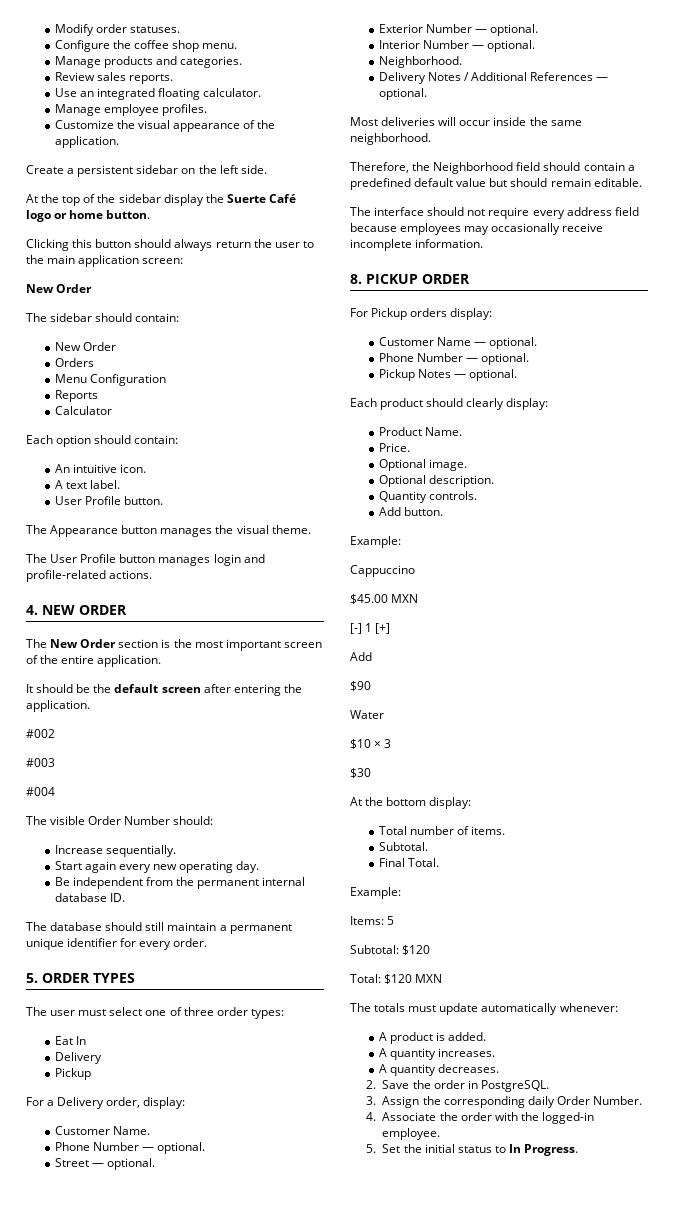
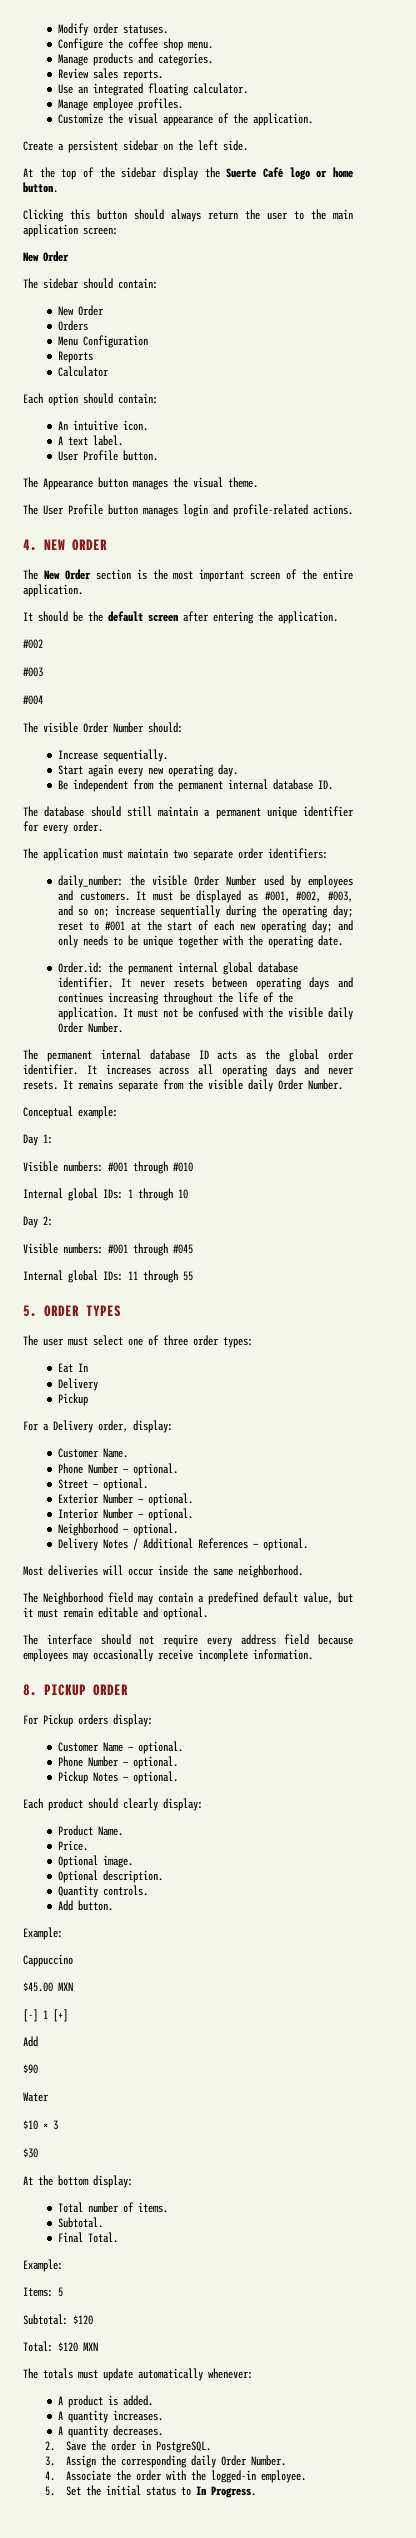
+ The application must maintain two separate order identifiers:
+ daily_number: the visible Order Number used by employees and customers. It must be displayed as #001, #002, #003, and so on; increase sequentially during the operating day; reset to #001 at the start of each new operating day; and only needs to be unique together with the operating date.
+ Order.id: the permanent internal global database identifier. It never resets between operating days and continues increasing throughout the life of the application. It must not be confused with the visible daily Order Number.
+ The permanent internal database ID acts as the global order identifier. It increases across all operating days and never resets. It remains separate from the visible daily Order Number.
+ Conceptual example:
+ Day 1:
+ Visible numbers: #001 through #010
+ Internal global IDs: 1 through 10
+ Day 2:
+ Visible numbers: #001 through #045
+ Internal global IDs: 11 through 55
- Neighborhood.
+ Neighborhood — optional.
- Therefore, the Neighborhood field should contain a predefined default value but should remain editable.
+ The Neighborhood field may contain a predefined default value, but it must remain editable and optional.

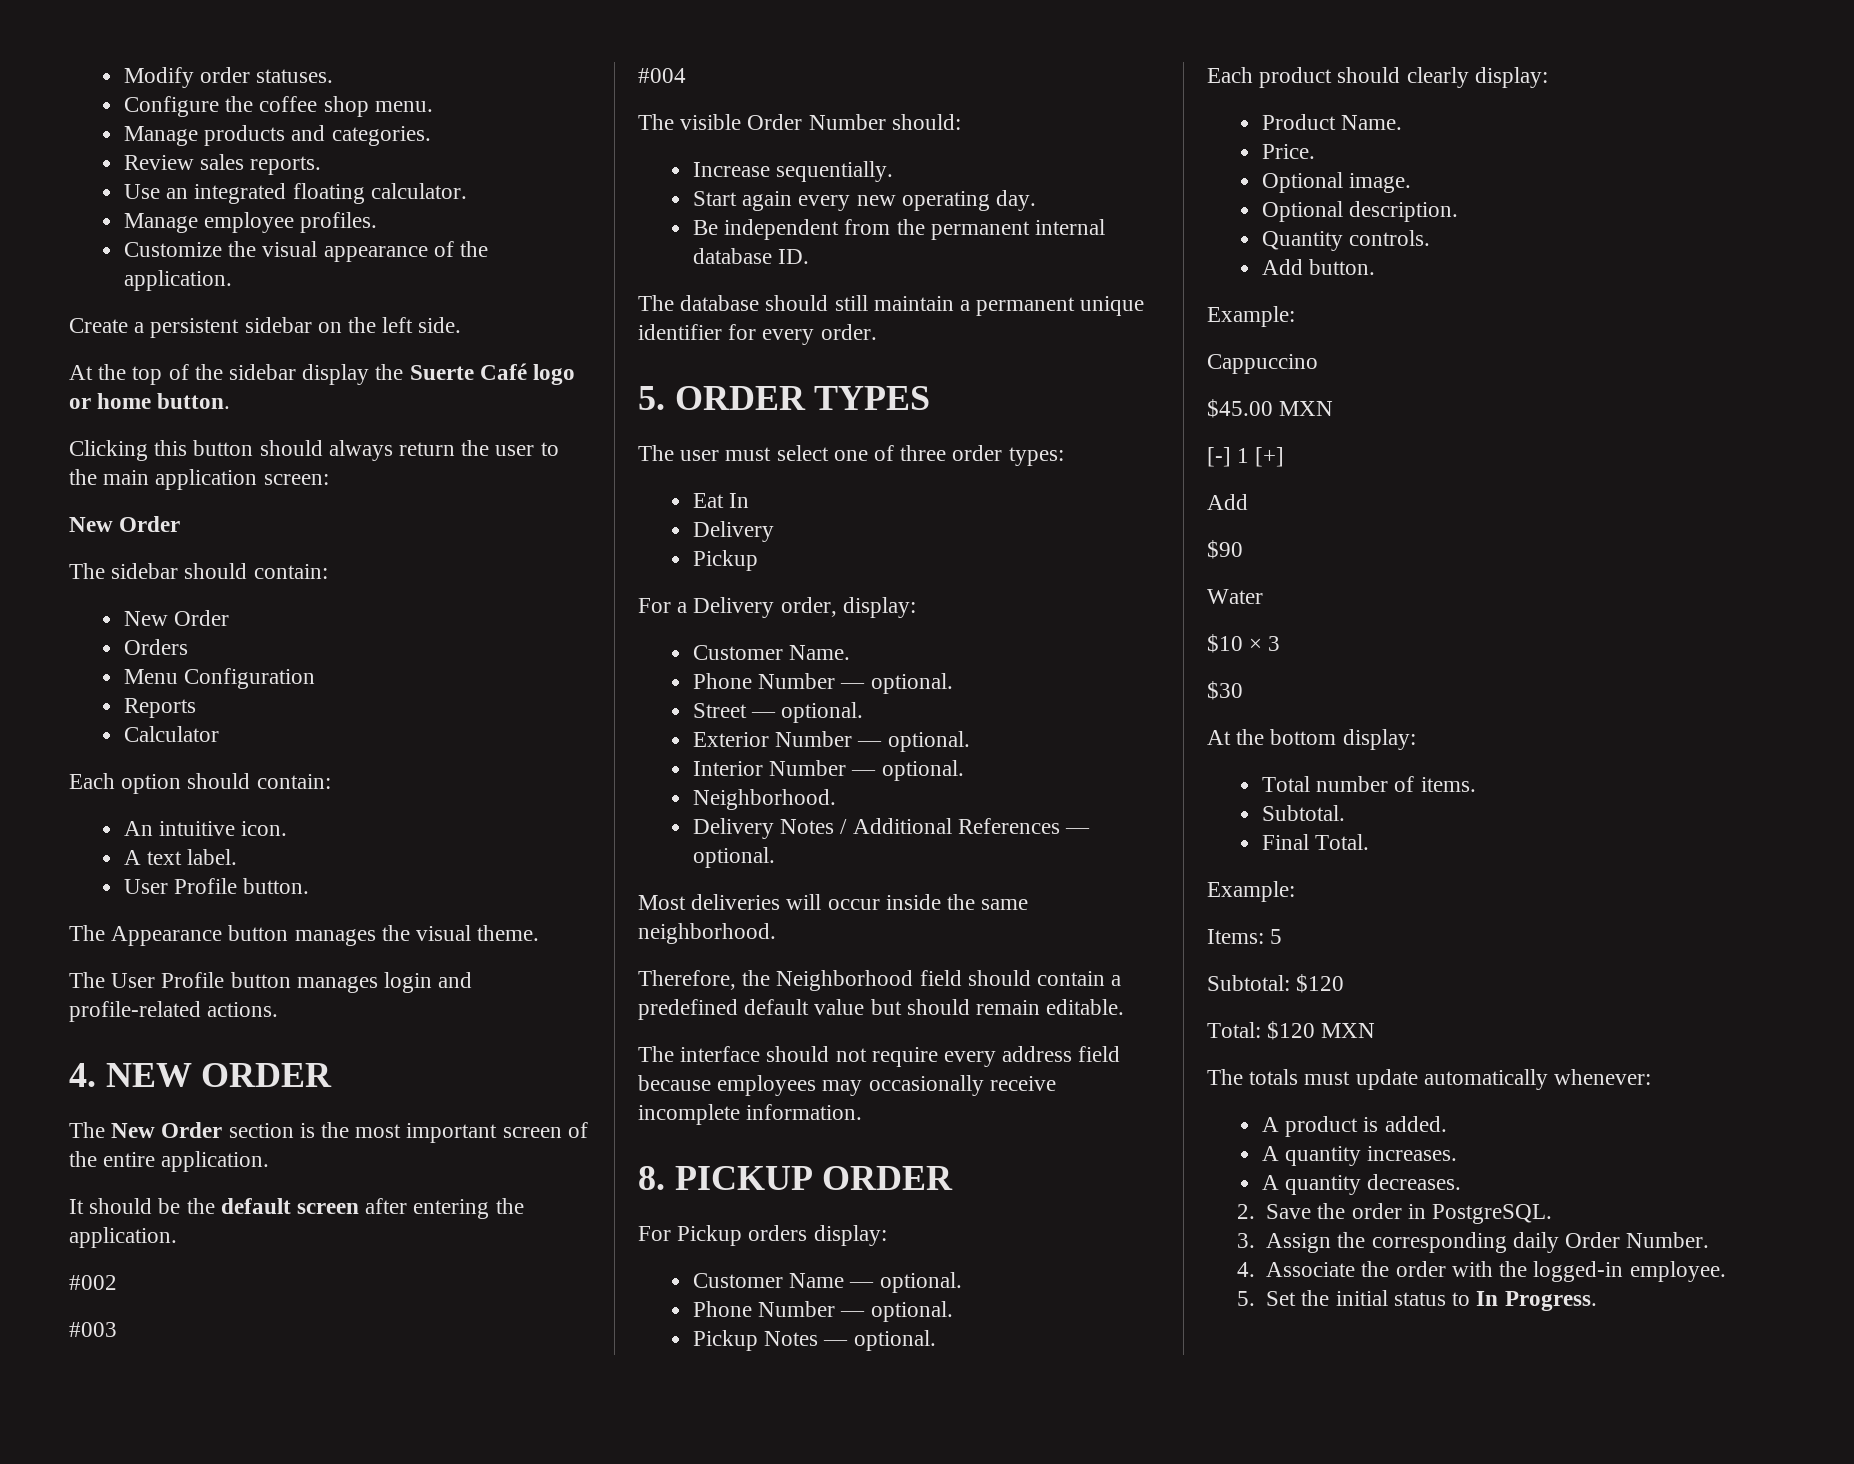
- The application must maintain two separate order identifiers:
- daily_number: the visible Order Number used by employees and customers. It must be displayed as #001, #002, #003, and so on; increase sequentially during the operating day; reset to #001 at the start of each new operating day; and only needs to be unique together with the operating date.
- Order.id: the permanent internal global database identifier. It never resets between operating days and continues increasing throughout the life of the application. It must not be confused with the visible daily Order Number.
- The permanent internal database ID acts as the global order identifier. It increases across all operating days and never resets. It remains separate from the visible daily Order Number.
- Conceptual example:
- Day 1:
- Visible numbers: #001 through #010
- Internal global IDs: 1 through 10
- Day 2:
- Visible numbers: #001 through #045
- Internal global IDs: 11 through 55
- Neighborhood — optional.
+ Neighborhood.
- The Neighborhood field may contain a predefined default value, but it must remain editable and optional.
+ Therefore, the Neighborhood field should contain a predefined default value but should remain editable.

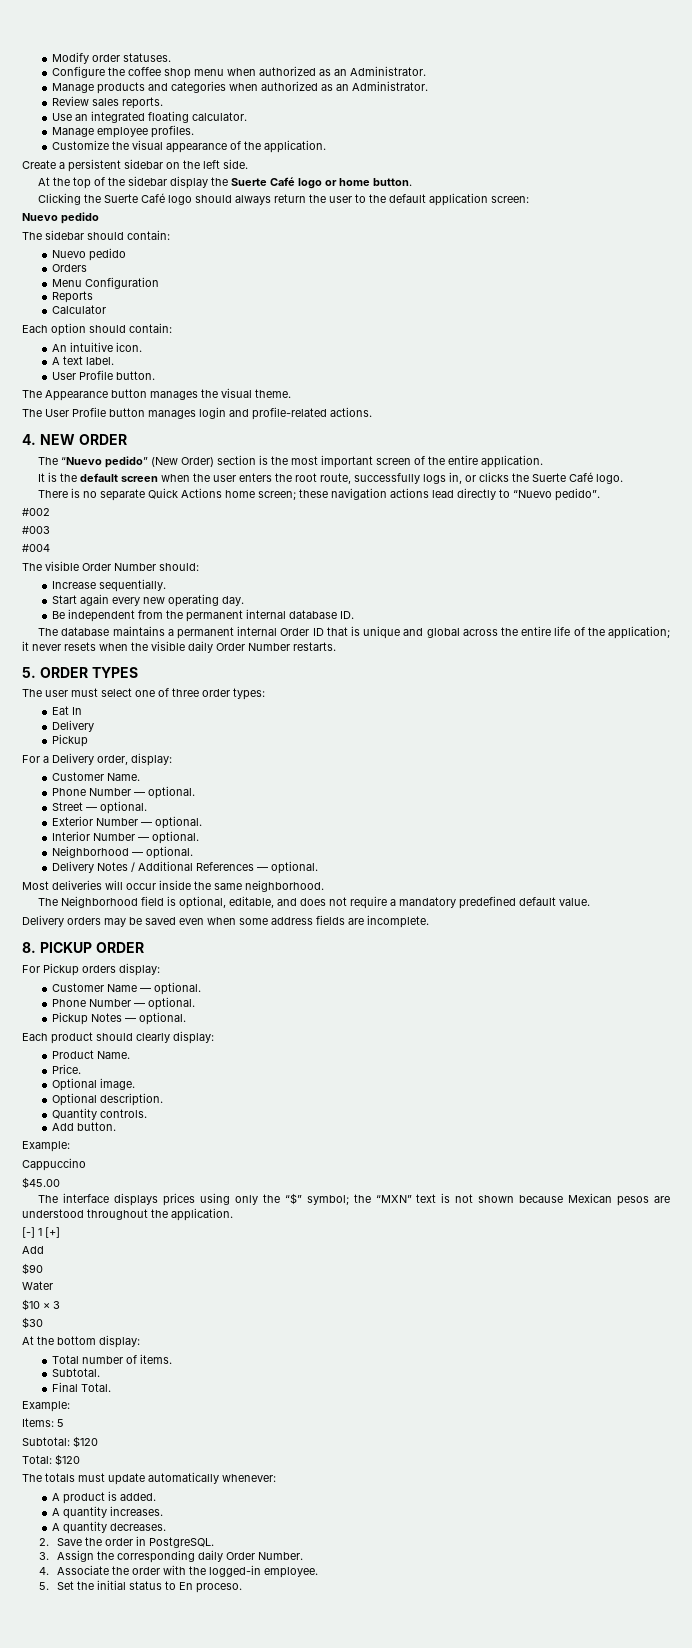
- Configure the coffee shop menu.
- Manage products and categories.
+ Configure the coffee shop menu when authorized as an Administrator.
+ Manage products and categories when authorized as an Administrator.
- Clicking this button should always return the user to the main application screen:
- New Order
+ Clicking the Suerte Café logo should always return the user to the default application screen:
+ Nuevo pedido
  The sidebar should contain:
- New Order
+ Nuevo pedido
- The New Order section is the most important screen of the entire application.
+ The “Nuevo pedido” (New Order) section is the most important screen of the entire application.
- It should be the default screen after entering the application.
+ It is the default screen when the user enters the root route, successfully logs in, or clicks the Suerte Café logo.
+ There is no separate Quick Actions home screen; these navigation actions lead directly to “Nuevo pedido”.
- The database should still maintain a permanent unique identifier for every order.
+ The database maintains a permanent internal Order ID that is unique and global across the entire life of the application; it never resets when the visible daily Order Number restarts.
- Neighborhood.
+ Neighborhood — optional.
- Therefore, the Neighborhood field should contain a predefined default value but should remain editable.
- The interface should not require every address field because employees may occasionally receive incomplete information.
+ The Neighborhood field is optional, editable, and does not require a mandatory predefined default value.
+ Delivery orders may be saved even when some address fields are incomplete.
- $45.00 MXN
+ $45.00
+ The interface displays prices using only the “$” symbol; the “MXN” text is not shown because Mexican pesos are understood throughout the application.
- Total: $120 MXN
+ Total: $120
- 5. Set the initial status to In Progress.
+ 5. Set the initial status to En proceso.

